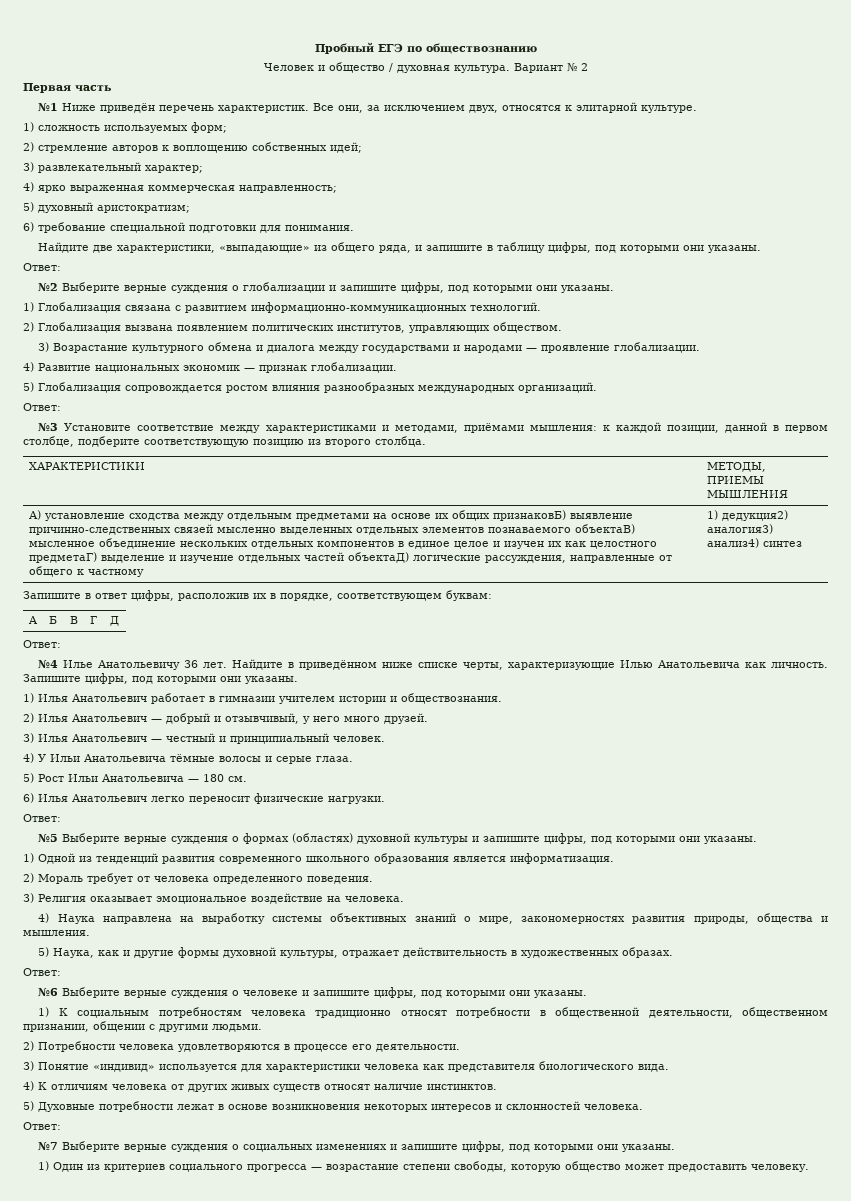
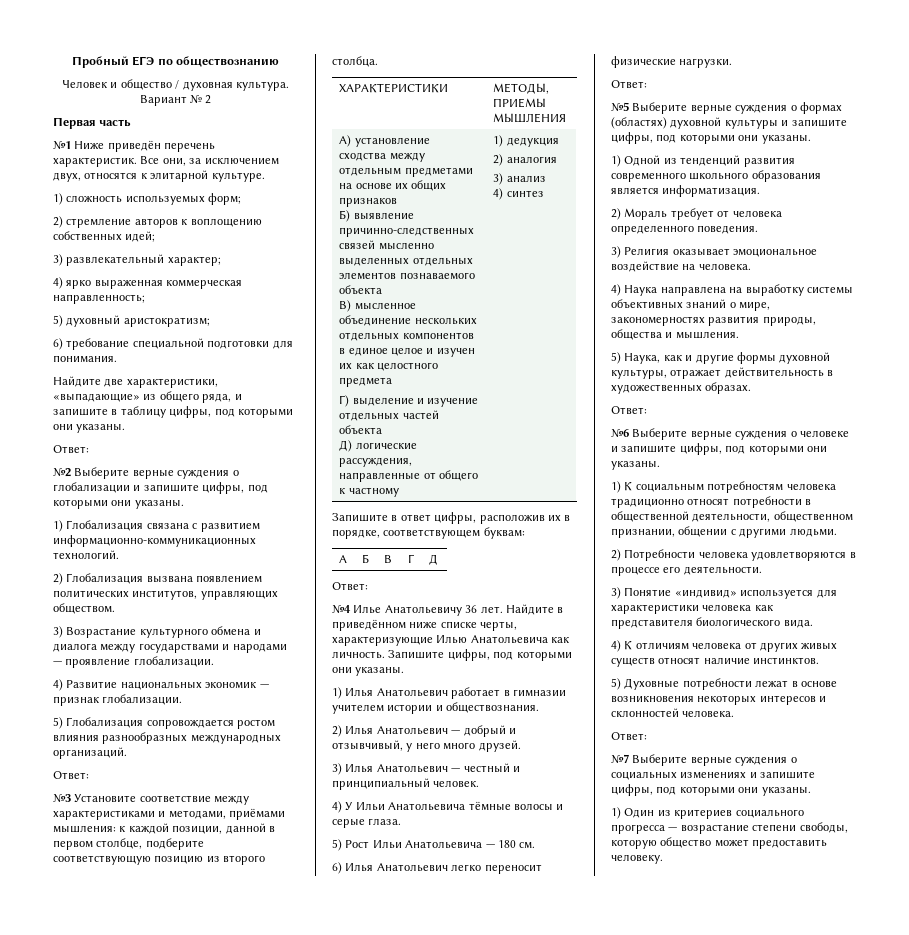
- А) установление сходства между отдельным предметами на основе их общих признаковБ) выявление причинно-следственных связей мысленно выделенных отдельных элементов познаваемого объектаВ) мысленное объединение нескольких отдельных компонентов в единое целое и изучен их как целостного предметаГ) выделение и изучение отдельных частей объектаД) логические рассуждения, направленные от общего к частному
+ А) установление сходства между отдельным предметами на основе их общих признаков
+ Б) выявление причинно-следственных связей мысленно выделенных отдельных элементов познаваемого объекта
+ В) мысленное объединение нескольких отдельных компонентов в единое целое и изучен их как целостного предмета
+ Г) выделение и изучение отдельных частей объекта
+ Д) логические рассуждения, направленные от общего к частному
- 1) дедукция2) аналогия3) анализ4) синтез
+ 1) дедукция
+ 2) аналогия
+ 3) анализ
+ 4) синтез

